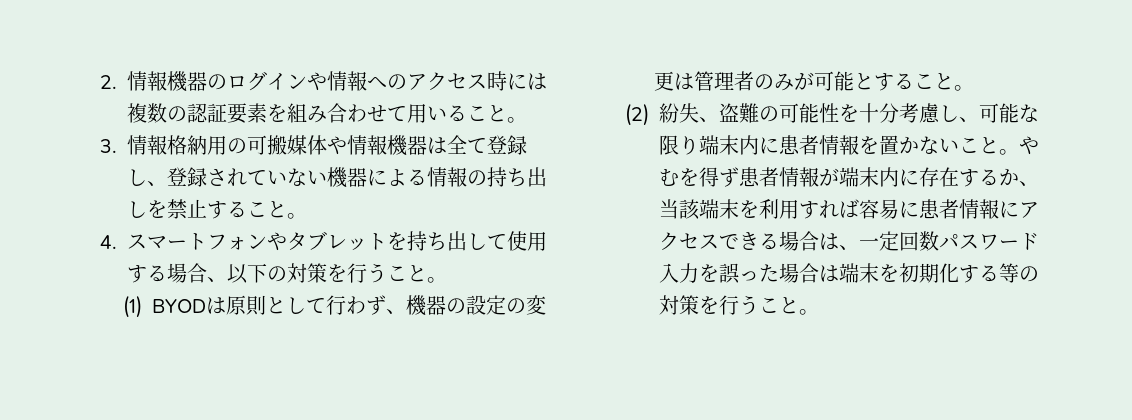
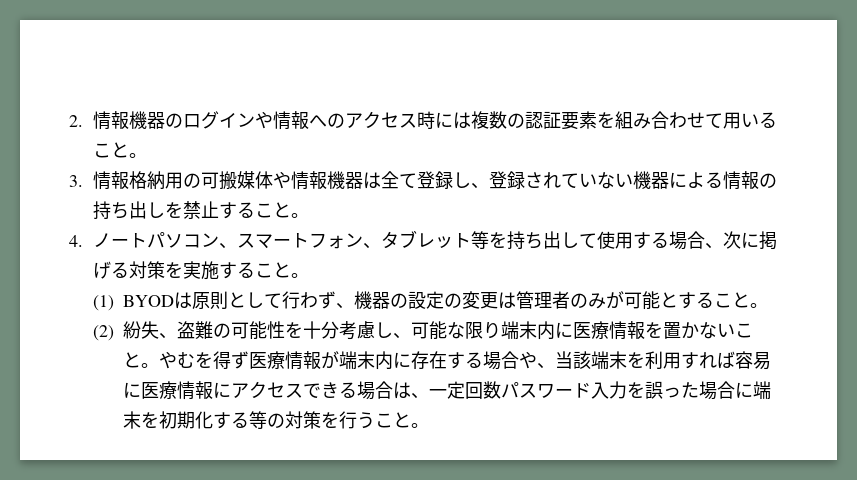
- 4.スマートフォンやタブレットを持ち出して使用する場合、以下の対策を行うこと。
+ 4.ノートパソコン、スマートフォン、タブレット等を持ち出して使用する場合、次に掲げる対策を実施すること。
- (2)紛失、盗難の可能性を十分考慮し、可能な限り端末内に患者情報を置かないこと。
+ (2)紛失、盗難の可能性を十分考慮し、可能な限り端末内に医療情報を置かないこと。
- やむを得ず患者情報が端末内に存在するか、当該端末を利用すれば容易に患者情報にアクセスできる場合は、一定回数パスワード入力を誤った場合は端末を初期化する等の対策を行うこと。
+ やむを得ず医療情報が端末内に存在する場合や、当該端末を利用すれば容易に医療情報にアクセスできる場合は、一定回数パスワード入力を誤った場合に端末を初期化する等の対策を行うこと。

